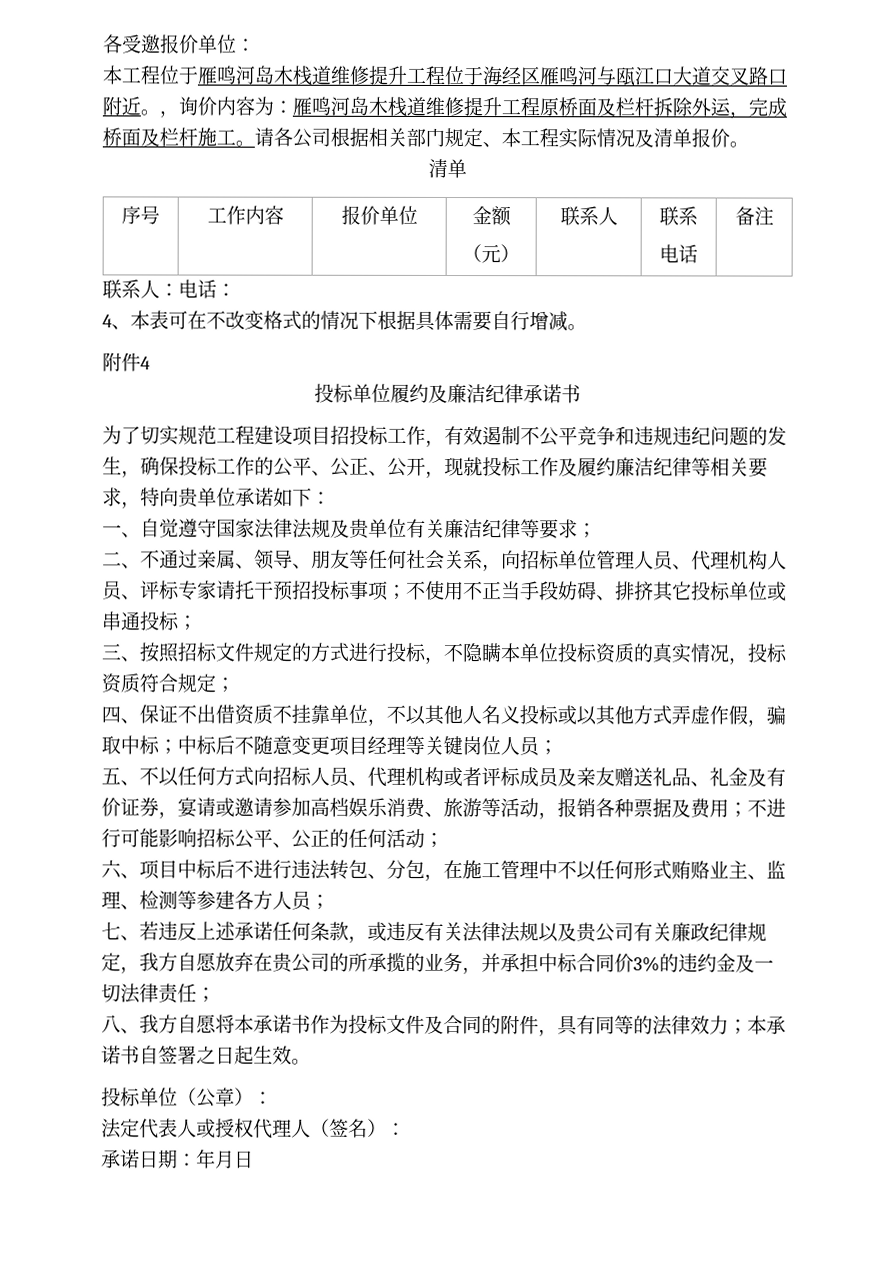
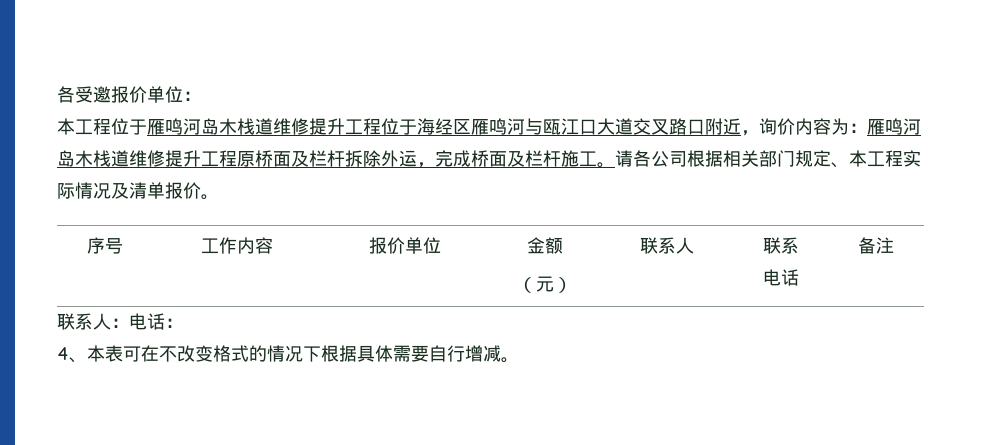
- 本工程位于雁鸣河岛木栈道维修提升工程位于海经区雁鸣河与瓯江口大道交叉路口附近。，询价内容为：雁鸣河岛木栈道维修提升工程原桥面及栏杆拆除外运，完成桥面及栏杆施工。
+ 本工程位于雁鸣河岛木栈道维修提升工程位于海经区雁鸣河与瓯江口大道交叉路口附近，询价内容为：雁鸣河岛木栈道维修提升工程原桥面及栏杆拆除外运，完成桥面及栏杆施工。
  请各公司根据相关部门规定、本工程实际情况及清单报价。
- 清单
- 附件4
- 投标单位履约及廉洁纪律承诺书
- 为了切实规范工程建设项目招投标工作，有效遏制不公平竞争和违规违纪问题的发生，确保投标工作的公平、公正、公开，现就投标工作及履约廉洁纪律等相关要求，特向贵单位承诺如下：
- 一、自觉遵守国家法律法规及贵单位有关廉洁纪律等要求；
- 二、不通过亲属、领导、朋友等任何社会关系，向招标单位管理人员、代理机构人员、评标专家请托干预招投标事项；不使用不正当手段妨碍、排挤其它投标单位或串通投标；
- 三、按照招标文件规定的方式进行投标，不隐瞒本单位投标资质的真实情况，投标资质符合规定；
- 四、保证不出借资质不挂靠单位，不以其他人名义投标或以其他方式弄虚作假，骗取中标；中标后不随意变更项目经理等关键岗位人员；
- 五、不以任何方式向招标人员、代理机构或者评标成员及亲友赠送礼品、礼金及有价证券，宴请或邀请参加高档娱乐消费、旅游等活动，报销各种票据及费用；不进行可能影响招标公平、公正的任何活动；
- 六、项目中标后不进行违法转包、分包，在施工管理中不以任何形式贿赂业主、监理、检测等参建各方人员；
- 七、若违反上述承诺任何条款，或违反有关法律法规以及贵公司有关廉政纪律规定，我方自愿放弃在贵公司的所承揽的业务，并承担中标合同价3%的违约金及一切法律责任；
- 八、我方自愿将本承诺书作为投标文件及合同的附件，具有同等的法律效力；本承诺书自签署之日起生效。
- 投标单位（公章）：
- 法定代表人或授权代理人（签名）：
- 承诺日期：年月日

